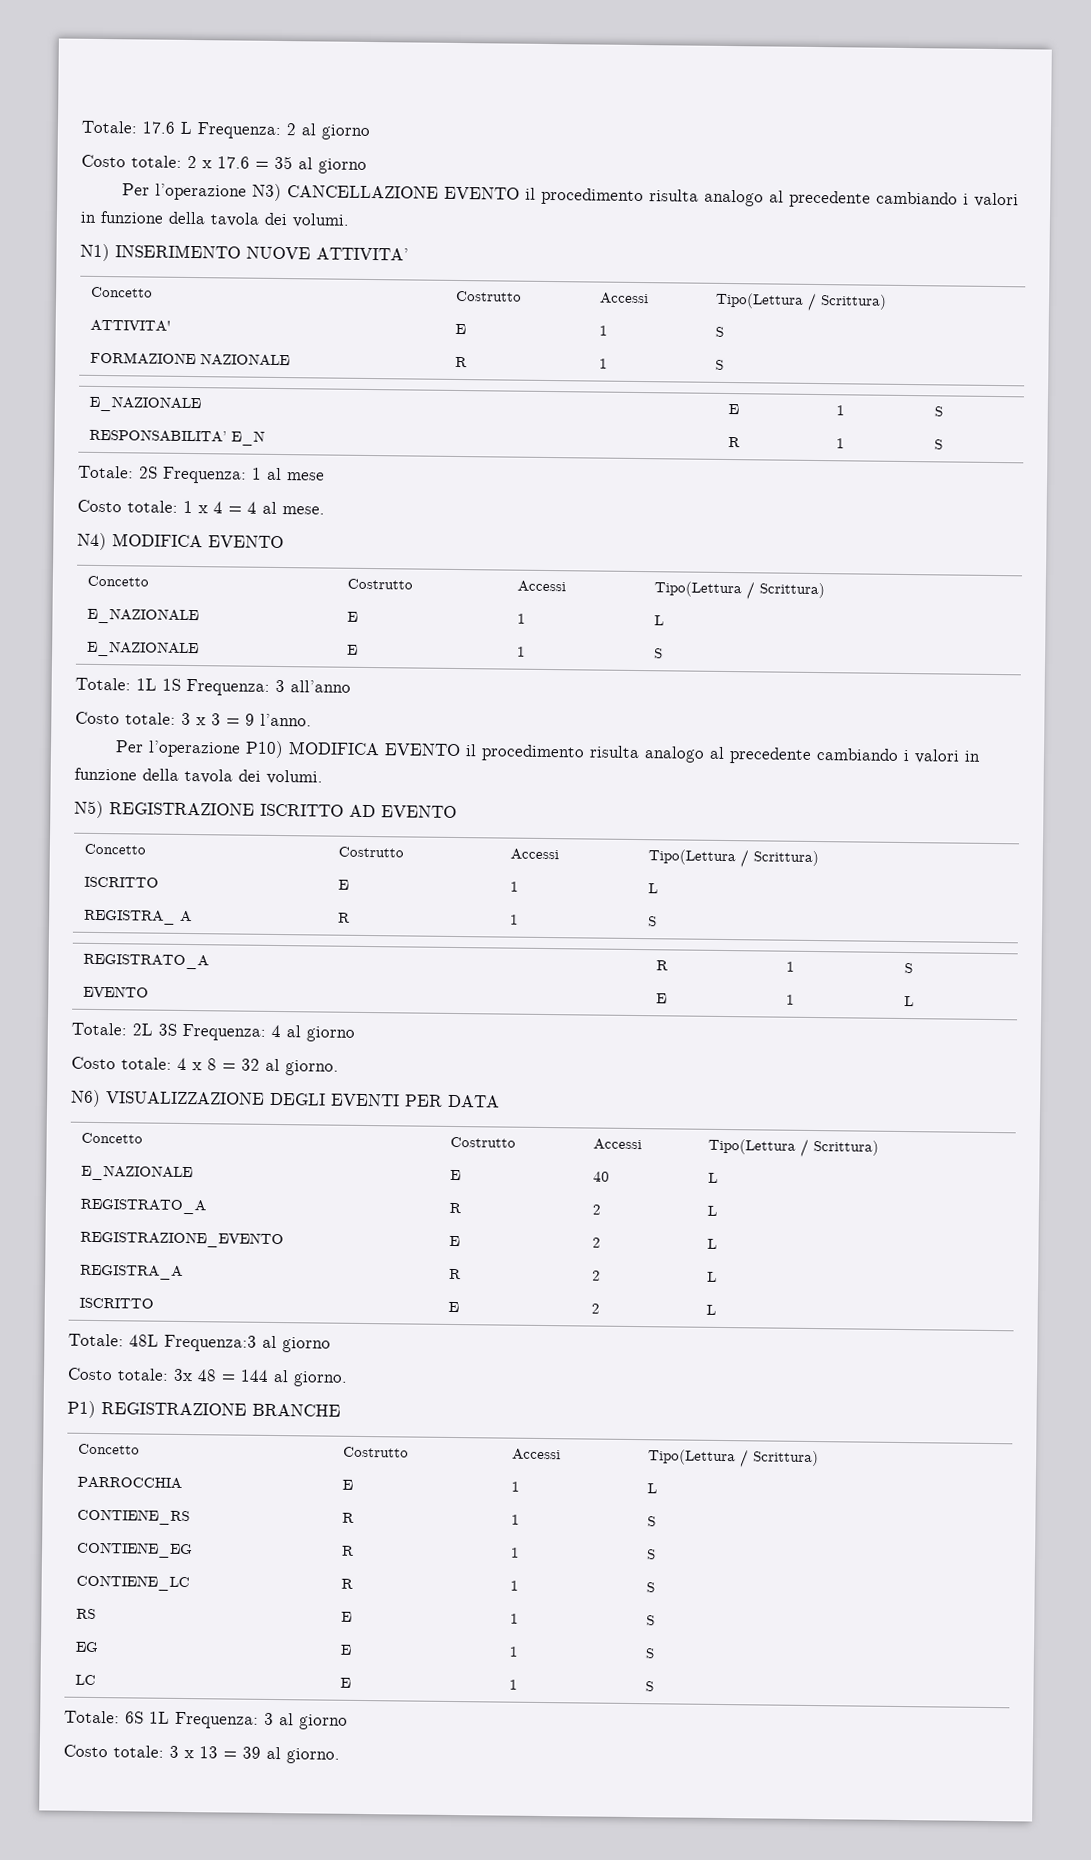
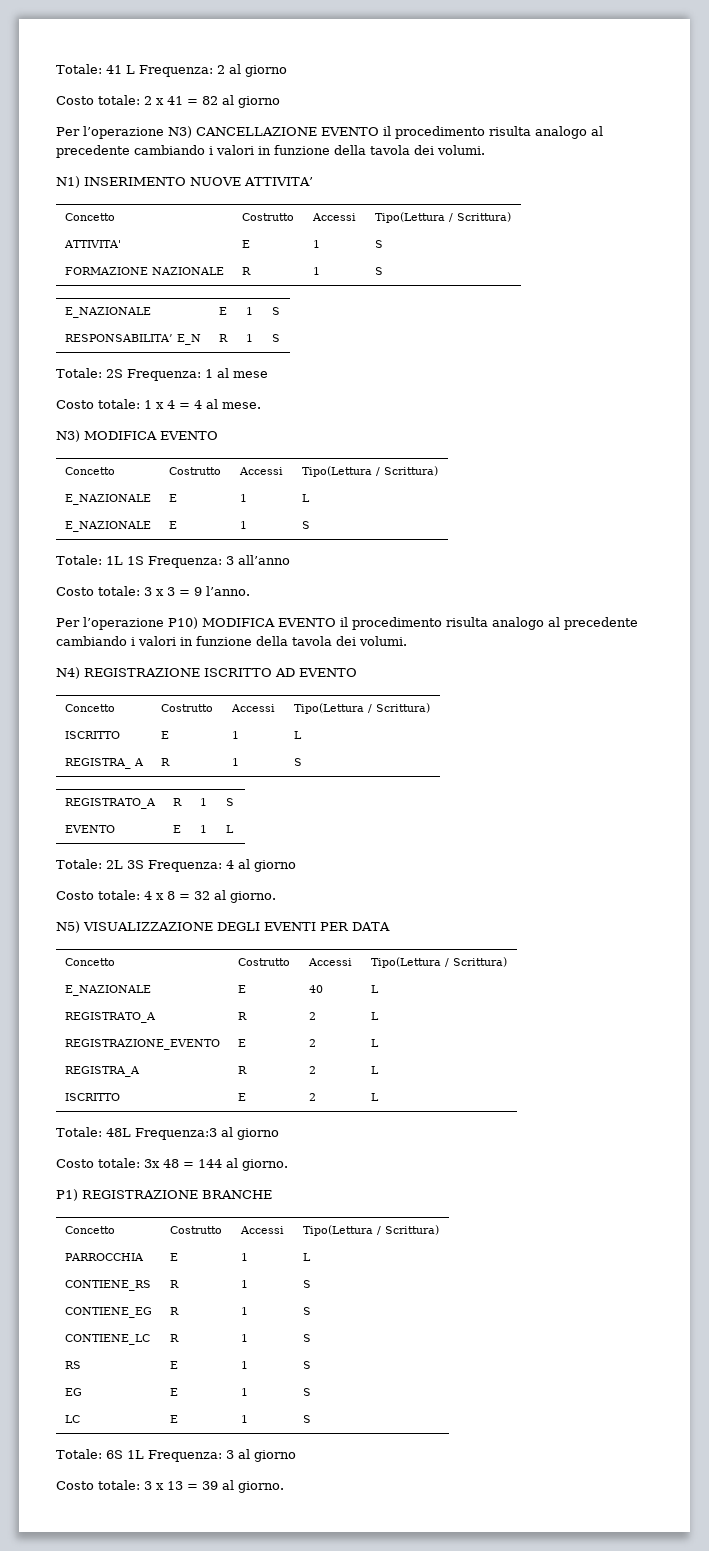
- Totale: 17.6 L Frequenza: 2 al giorno
+ Totale: 41 L Frequenza: 2 al giorno
- Costo totale: 2 x 17.6 = 35 al giorno
+ Costo totale: 2 x 41 = 82 al giorno
- N4) MODIFICA EVENTO
+ N3) MODIFICA EVENTO
- N5) REGISTRAZIONE ISCRITTO AD EVENTO
+ N4) REGISTRAZIONE ISCRITTO AD EVENTO
- N6) VISUALIZZAZIONE DEGLI EVENTI PER DATA
+ N5) VISUALIZZAZIONE DEGLI EVENTI PER DATA

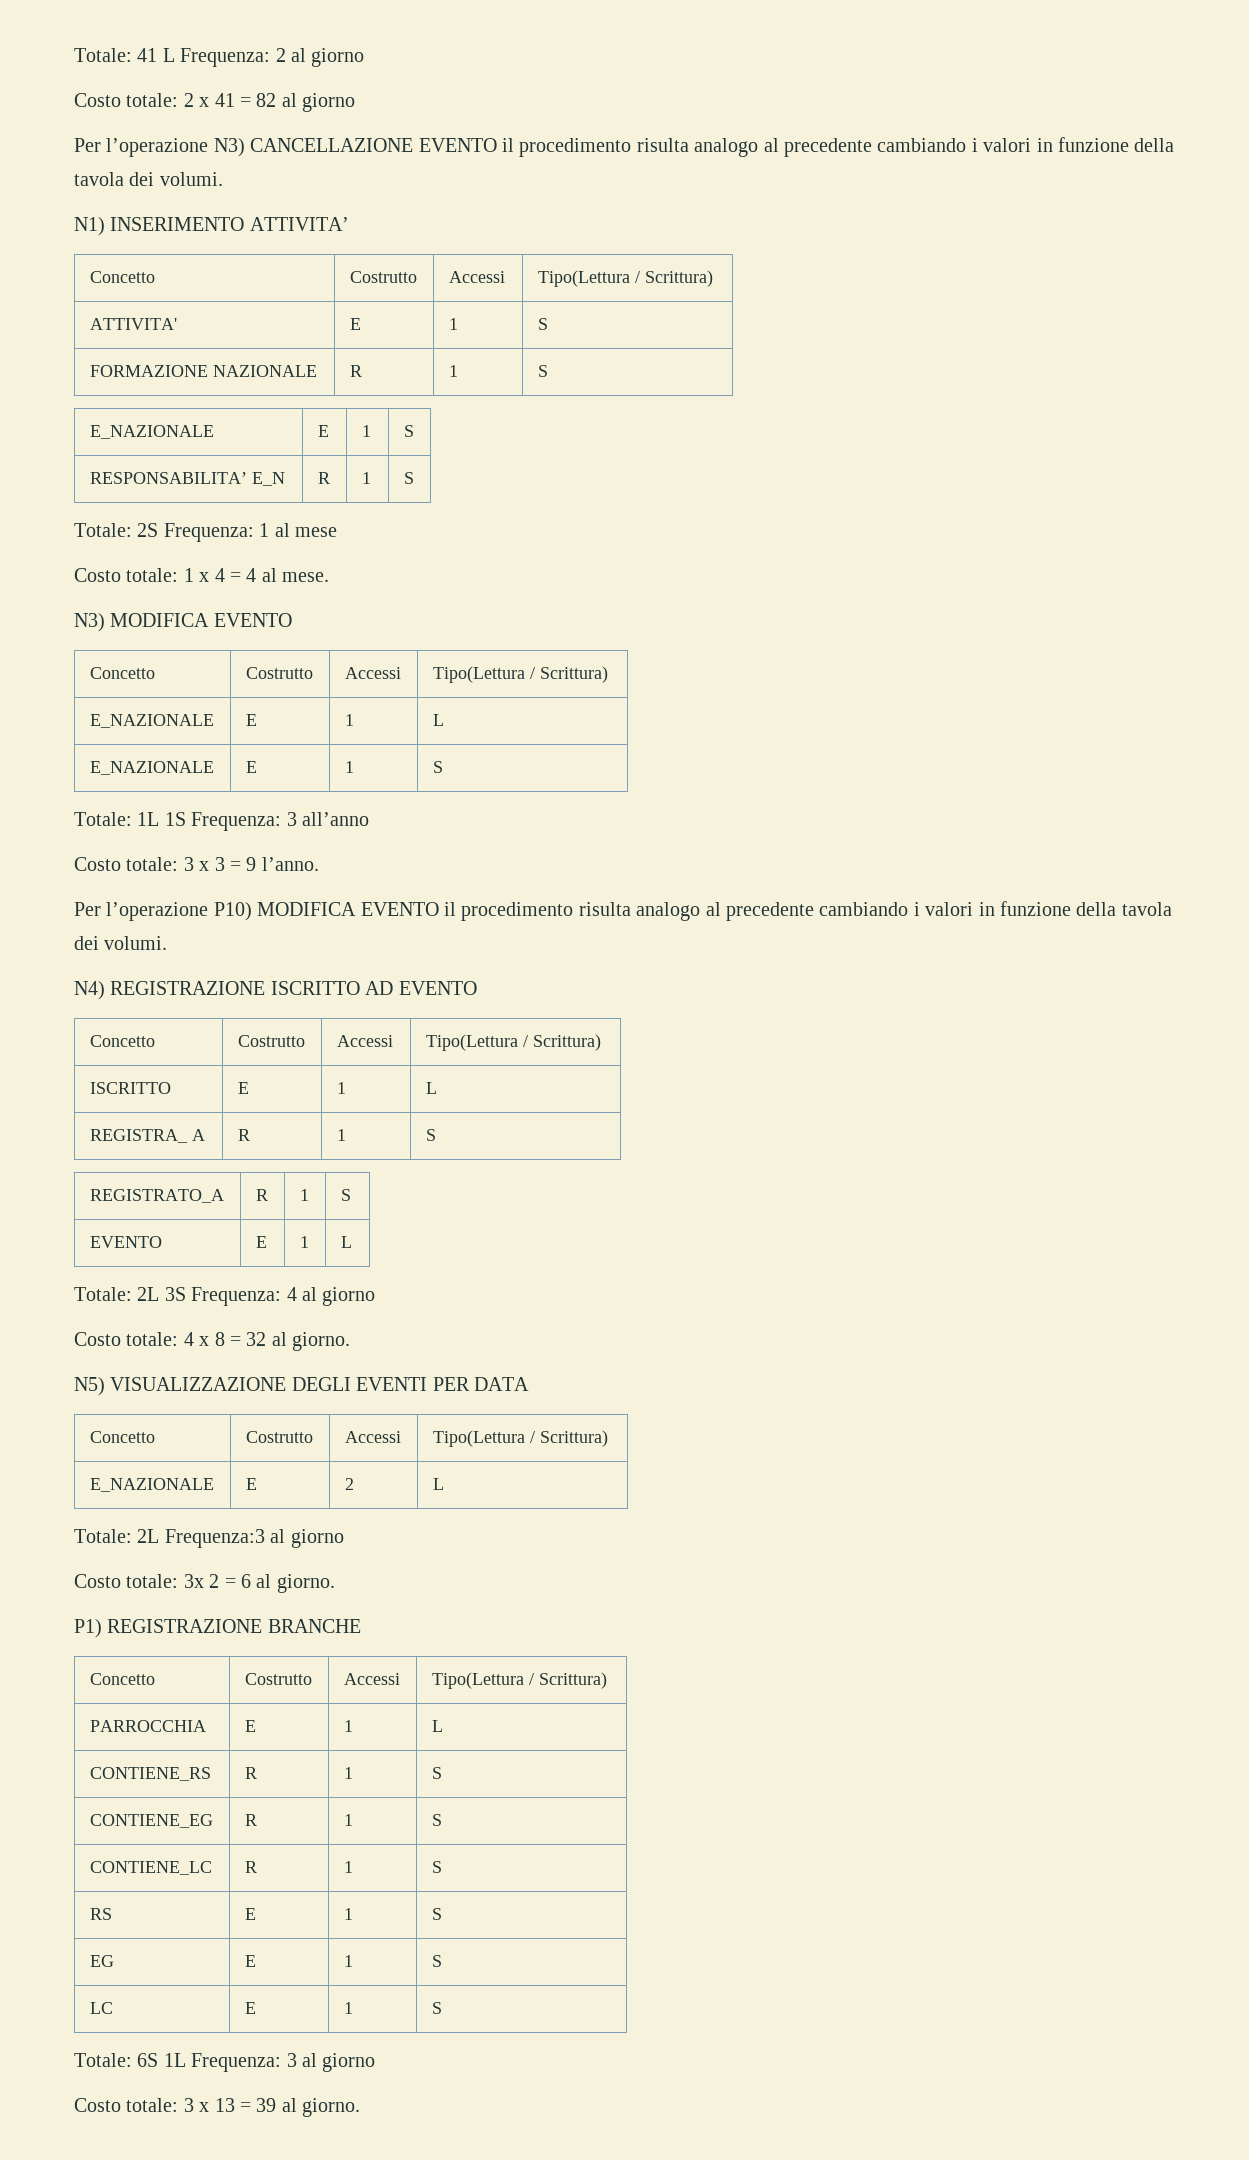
- N1) INSERIMENTO NUOVE ATTIVITA’
+ N1) INSERIMENTO ATTIVITA’
- E_NAZIONALE | E | 40 | L
- REGISTRATO_A | R | 2 | L
- REGISTRAZIONE_EVENTO | E | 2 | L
- REGISTRA_A | R | 2 | L
- ISCRITTO | E | 2 | L
+ E_NAZIONALE | E | 2 | L
- Totale: 48L Frequenza:3 al giorno
+ Totale: 2L Frequenza:3 al giorno
- Costo totale: 3x 48 = 144 al giorno.
+ Costo totale: 3x 2 = 6 al giorno.

